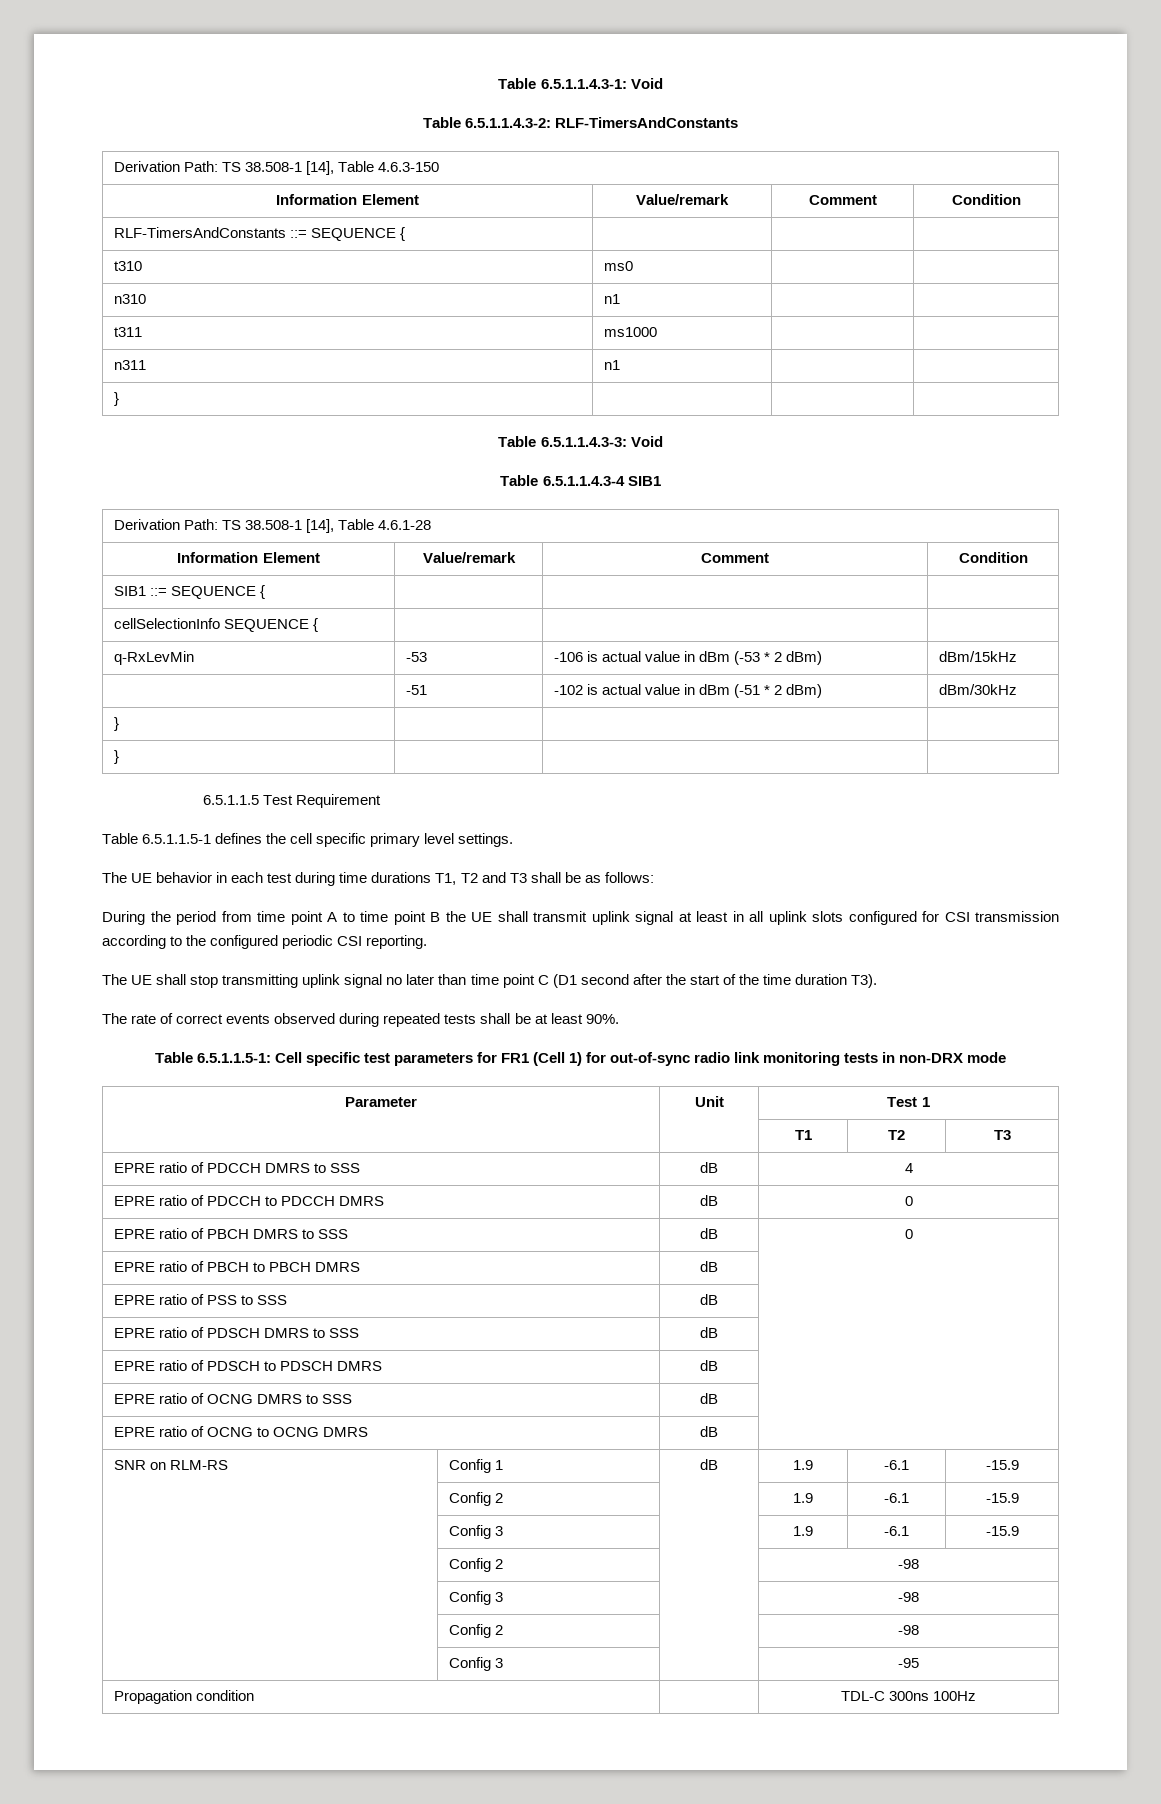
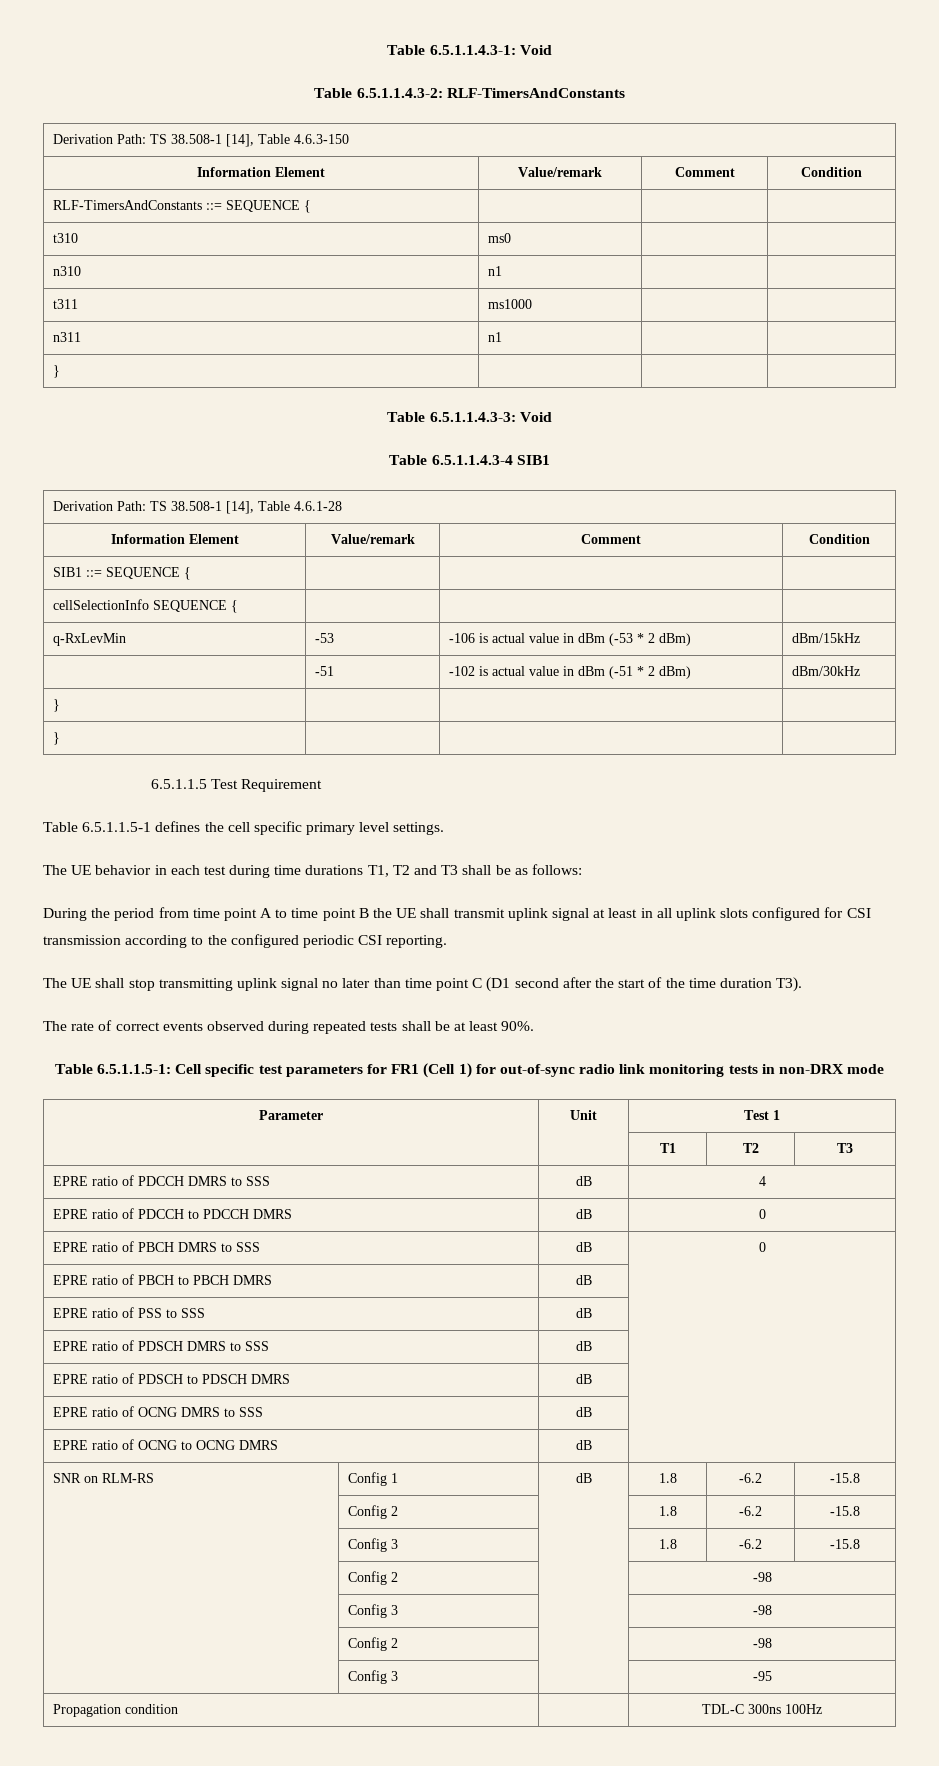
- SNR on RLM-RS | Config 1 | dB | 1.9 | -6.1 | -15.9
- | Config 2 | | 1.9 | -6.1 | -15.9
- | Config 3 | | 1.9 | -6.1 | -15.9
+ SNR on RLM-RS | Config 1 | dB | 1.8 | -6.2 | -15.8
+ | Config 2 | | 1.8 | -6.2 | -15.8
+ | Config 3 | | 1.8 | -6.2 | -15.8

